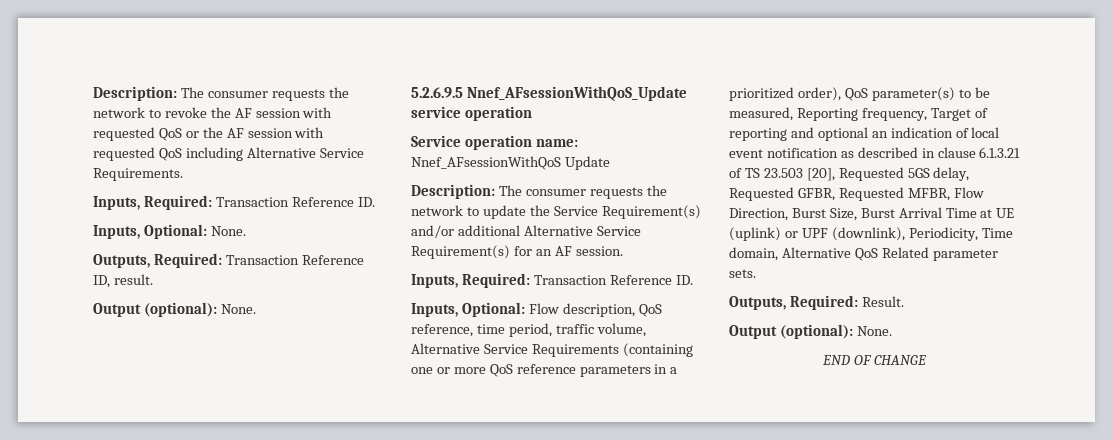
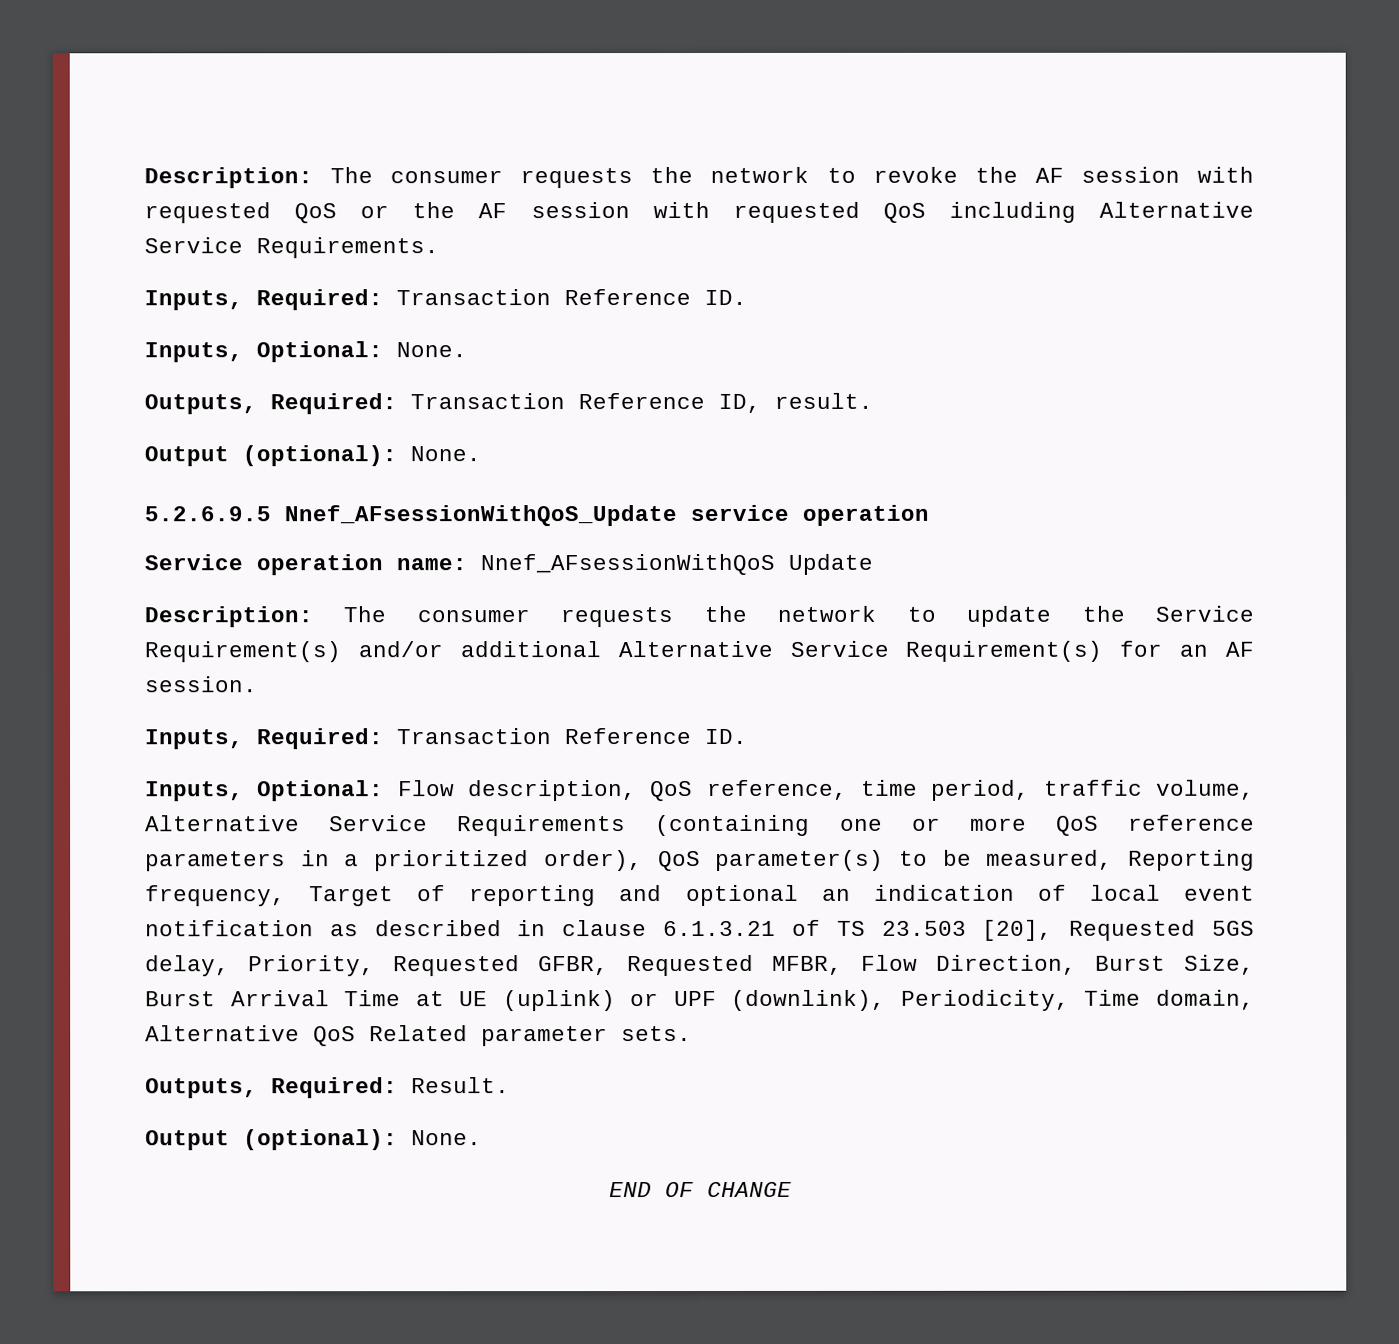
- Flow description, QoS reference, time period, traffic volume, Alternative Service Requirements (containing one or more QoS reference parameters in a prioritized order), QoS parameter(s) to be measured, Reporting frequency, Target of reporting and optional an indication of local event notification as described in clause 6.1.3.21 of TS 23.503 [20], Requested 5GS delay, Requested GFBR, Requested MFBR, Flow Direction, Burst Size, Burst Arrival Time at UE (uplink) or UPF (downlink), Periodicity, Time domain, Alternative QoS Related parameter sets.
+ Flow description, QoS reference, time period, traffic volume, Alternative Service Requirements (containing one or more QoS reference parameters in a prioritized order), QoS parameter(s) to be measured, Reporting frequency, Target of reporting and optional an indication of local event notification as described in clause 6.1.3.21 of TS 23.503 [20], Requested 5GS delay, Priority, Requested GFBR, Requested MFBR, Flow Direction, Burst Size, Burst Arrival Time at UE (uplink) or UPF (downlink), Periodicity, Time domain, Alternative QoS Related parameter sets.

